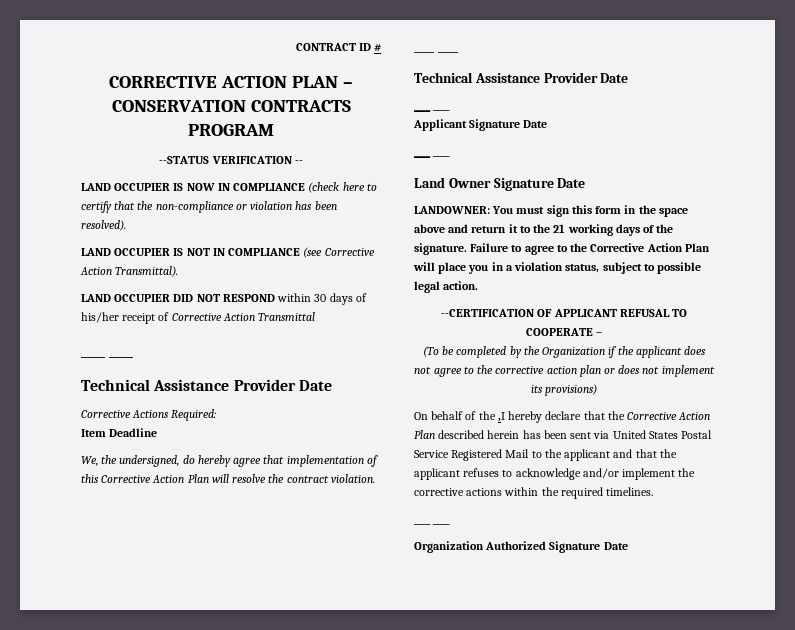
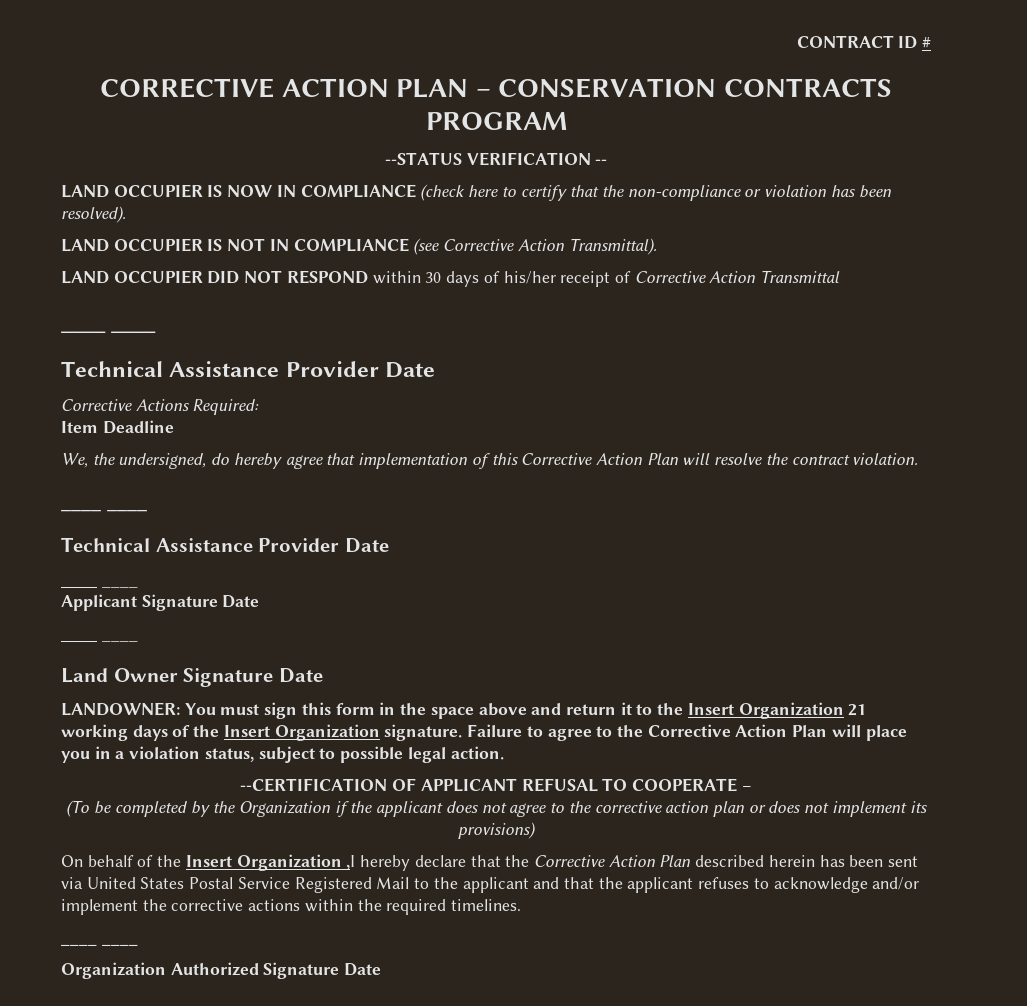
- LANDOWNER: You must sign this form in the space above and return it to the 21 working days of the signature.
+ LANDOWNER: You must sign this form in the space above and return it to the Insert Organization 21 working days of the Insert Organization signature.
- On behalf of the ,I hereby declare that the Corrective Action Plan described herein has been sent via United States Postal Service Registered Mail to the applicant and that the applicant refuses to acknowledge and/or implement the corrective actions within the required timelines.
+ On behalf of the Insert Organization ,I hereby declare that the Corrective Action Plan described herein has been sent via United States Postal Service Registered Mail to the applicant and that the applicant refuses to acknowledge and/or implement the corrective actions within the required timelines.

